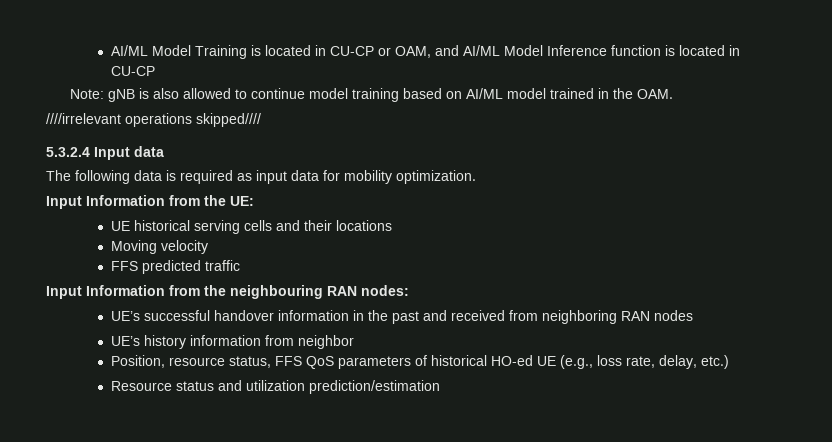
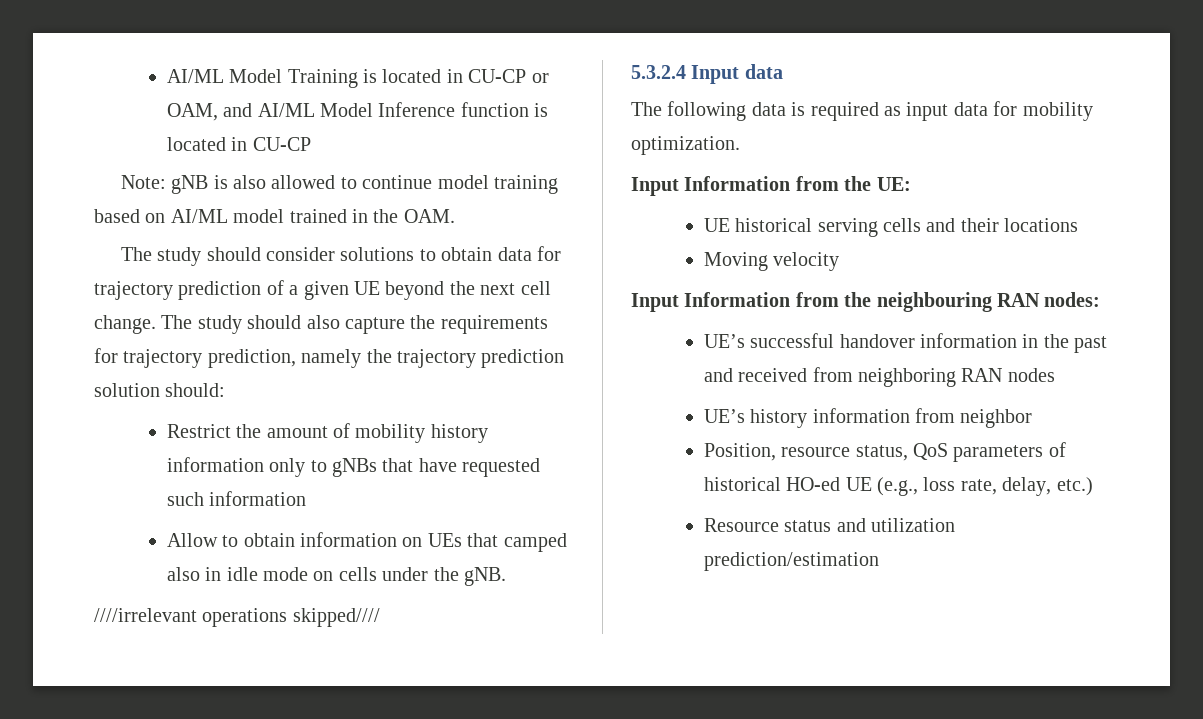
+ The study should consider solutions to obtain data for trajectory prediction of a given UE beyond the next cell change. The study should also capture the requirements for trajectory prediction, namely the trajectory prediction solution should:
+ Restrict the amount of mobility history information only to gNBs that have requested such information
+ Allow to obtain information on UEs that camped also in idle mode on cells under the gNB.
- FFS predicted traffic
- Position, resource status, FFS QoS parameters of historical HO-ed UE (e.g., loss rate, delay, etc.)
+ Position, resource status, QoS parameters of historical HO-ed UE (e.g., loss rate, delay, etc.)

